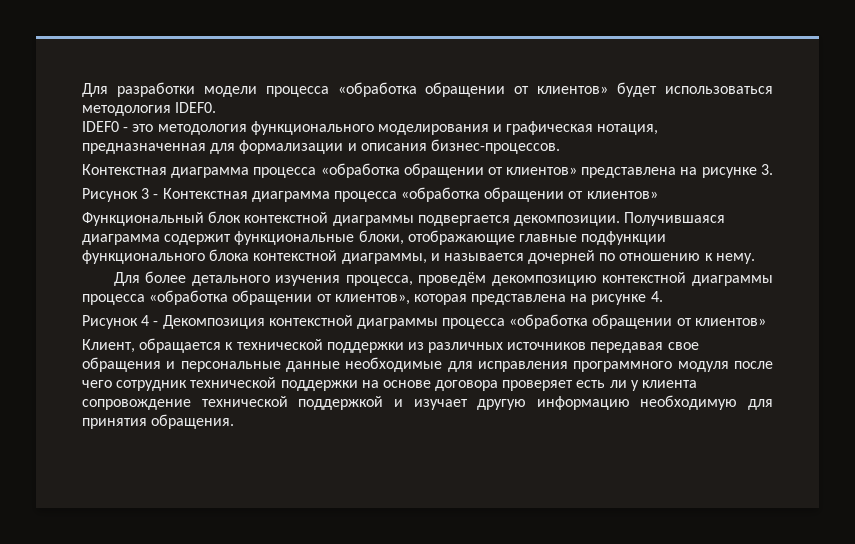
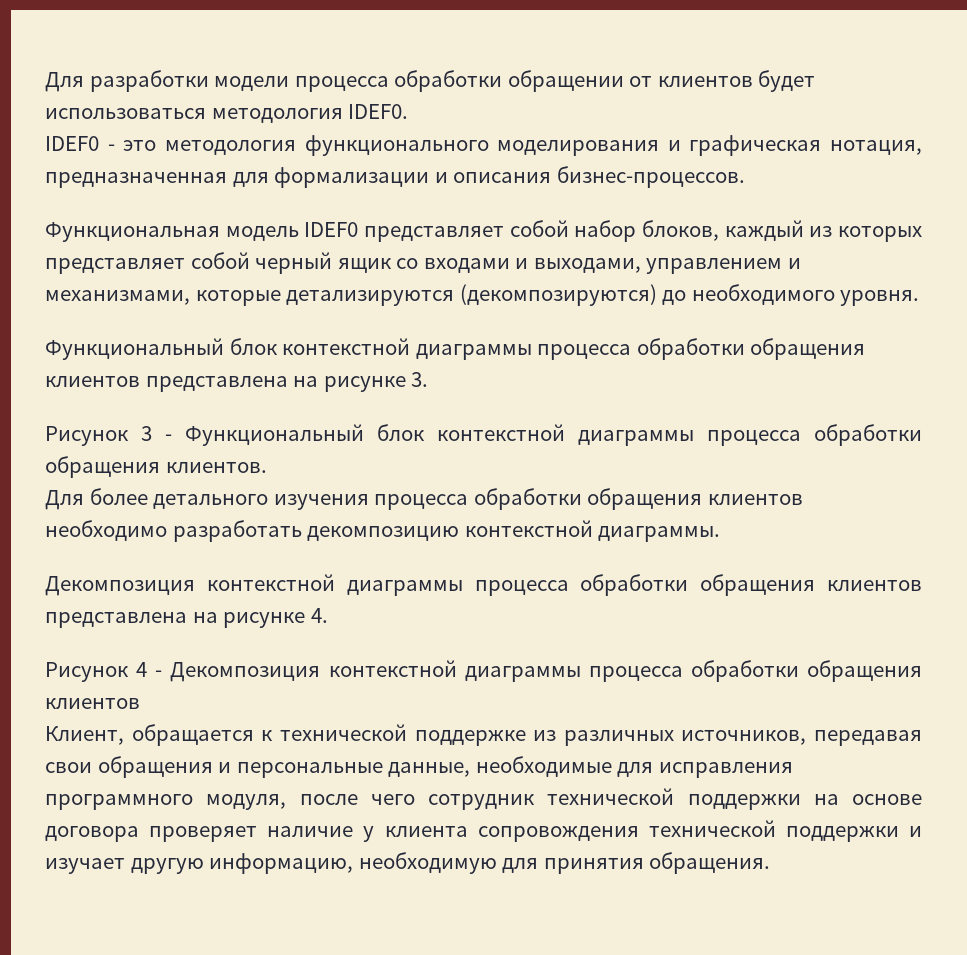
- Для разработки модели процесса «обработка обращении от клиентов» будет использоваться методология IDEF0.
+ Для разработки модели процесса обработки обращении от клиентов будет использоваться методология IDEF0.
- Контекстная диаграмма процесса «обработка обращении от клиентов» представлена на рисунке 3.
+ Функциональная модель IDEF0 представляет собой набор блоков, каждый из которых представляет собой черный ящик со входами и выходами, управлением и механизмами, которые детализируются (декомпозируются) до необходимого уровня.
+ Функциональный блок контекстной диаграммы процесса обработки обращения клиентов представлена на рисунке 3.
- Рисунок 3 - Контекстная диаграмма процесса «обработка обращении от клиентов»
- Функциональный блок контекстной диаграммы подвергается декомпозиции. Получившаяся диаграмма содержит функциональные блоки, отображающие главные подфункции функционального блока контекстной диаграммы, и называется дочерней по отношению к нему.
- Для более детального изучения процесса, проведём декомпозицию контекстной диаграммы процесса «обработка обращении от клиентов», которая представлена на рисунке 4.
+ Рисунок 3 - Функциональный блок контекстной диаграммы процесса обработки обращения клиентов.
+ Для более детального изучения процесса обработки обращения клиентов необходимо разработать декомпозицию контекстной диаграммы.
+ Декомпозиция контекстной диаграммы процесса обработки обращения клиентов представлена на рисунке 4.
- Рисунок 4 - Декомпозиция контекстной диаграммы процесса «обработка обращении от клиентов»
+ Рисунок 4 - Декомпозиция контекстной диаграммы процесса обработки обращения клиентов
- Клиент, обращается к технической поддержки из различных источников передавая свое обращения и персональные данные необходимые для исправления программного модуля после чего сотрудник технической поддержки на основе договора проверяет есть ли у клиента сопровождение технической поддержкой и изучает другую информацию необходимую для принятия обращения.
+ Клиент, обращается к технической поддержке из различных источников, передавая свои обращения и персональные данные, необходимые для исправления программного модуля, после чего сотрудник технической поддержки на основе договора проверяет наличие у клиента сопровождения технической поддержки и изучает другую информацию, необходимую для принятия обращения.

